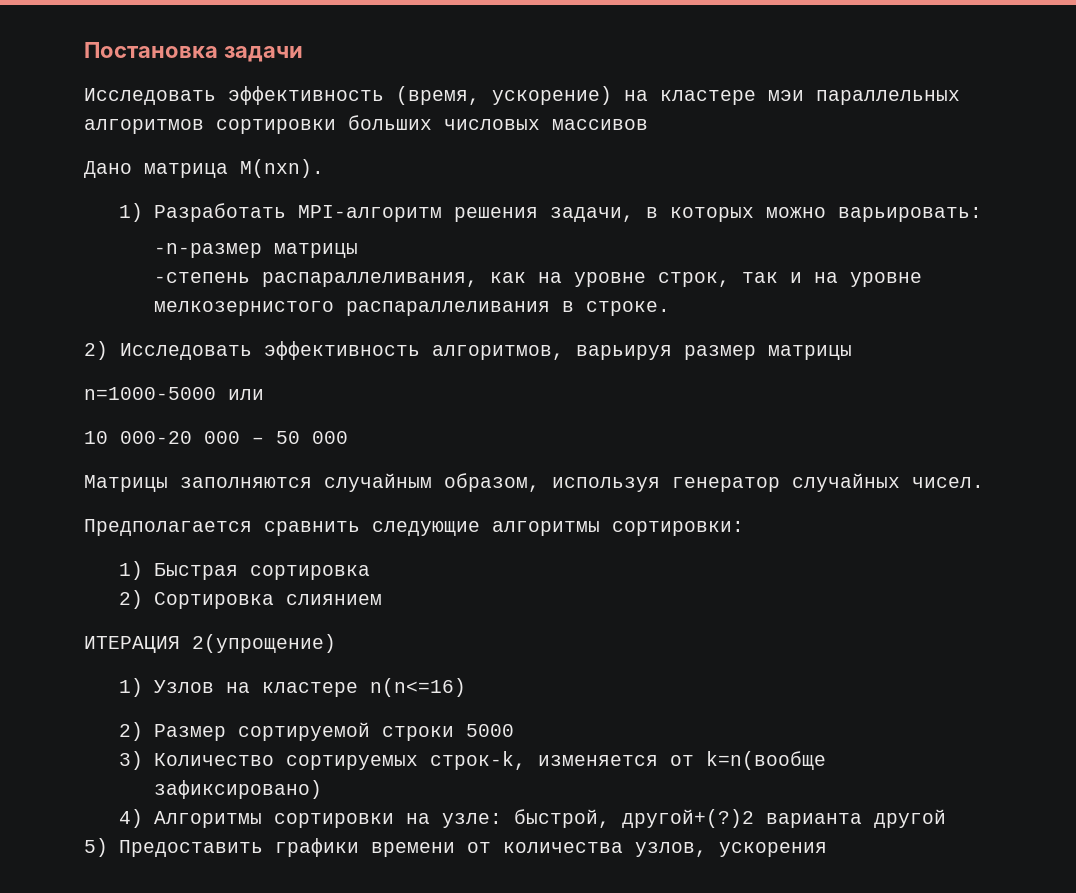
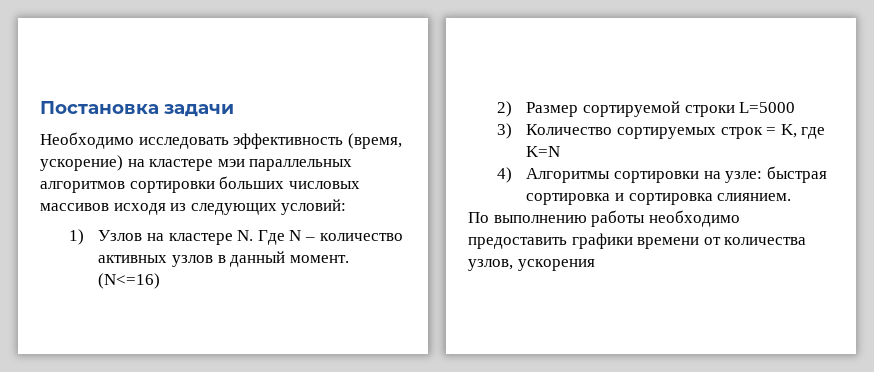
- Исследовать эффективность (время, ускорение) на кластере мэи параллельных алгоритмов сортировки больших числовых массивов
- Дано матрица M(nxn).
- 1) Разработать MPI-алгоритм решения задачи, в которых можно варьировать:
- -n-размер матрицы
- -степень распараллеливания, как на уровне строк, так и на уровне мелкозернистого распараллеливания в строке.
- 2) Исследовать эффективность алгоритмов, варьируя размер матрицы
- n=1000-5000 или
- 10 000-20 000 – 50 000
- Матрицы заполняются случайным образом, используя генератор случайных чисел.
- Предполагается сравнить следующие алгоритмы сортировки:
- 1) Быстрая сортировка
- 2) Сортировка слиянием
- ИТЕРАЦИЯ 2(упрощение)
- 1) Узлов на кластере n(n<=16)
+ Необходимо исследовать эффективность (время, ускорение) на кластере мэи параллельных алгоритмов сортировки больших числовых массивов исходя из следующих условий:
+ 1) Узлов на кластере N. Где N – количество активных узлов в данный момент. (N<=16)
- 2) Размер сортируемой строки 5000
+ 2) Размер сортируемой строки L=5000
- 3) Количество сортируемых строк-k, изменяется от k=n(вообще зафиксировано)
+ 3) Количество сортируемых строк = K, где K=N
- 4) Алгоритмы сортировки на узле: быстрой, другой+(?)2 варианта другой
- 5) Предоставить графики времени от количества узлов, ускорения
+ 4) Алгоритмы сортировки на узле: быстрая сортировка и сортировка слиянием.
+ По выполнению работы необходимо предоставить графики времени от количества узлов, ускорения

